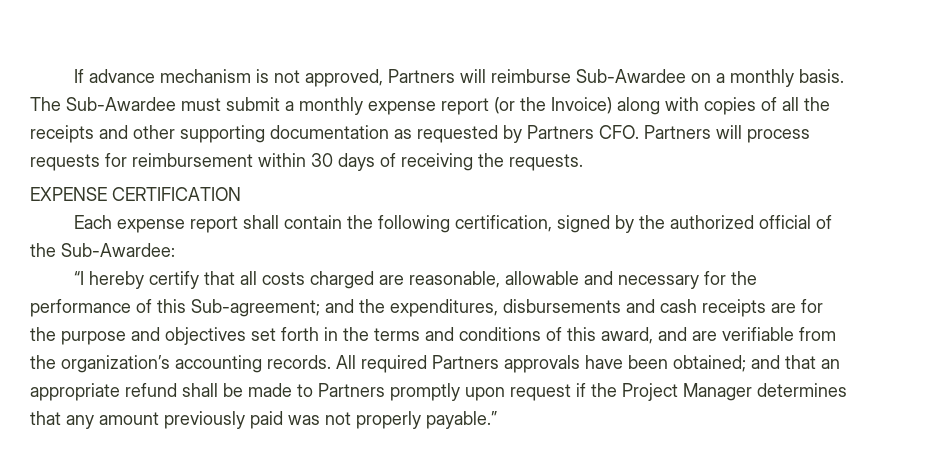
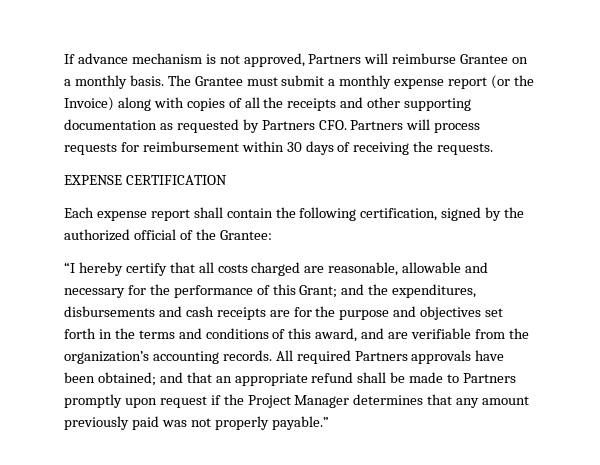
- If advance mechanism is not approved, Partners will reimburse Sub-Awardee on a monthly basis.
+ If advance mechanism is not approved, Partners will reimburse Grantee on a monthly basis.
- The Sub-Awardee must submit a monthly expense report (or the Invoice) along with copies of all the receipts and other supporting documentation as requested by Partners CFO. Partners will process requests for reimbursement within 30 days of receiving the requests.
+ The Grantee must submit a monthly expense report (or the Invoice) along with copies of all the receipts and other supporting documentation as requested by Partners CFO. Partners will process requests for reimbursement within 30 days of receiving the requests.
- Each expense report shall contain the following certification, signed by the authorized official of the Sub-Awardee:
+ Each expense report shall contain the following certification, signed by the authorized official of the Grantee:
- “I hereby certify that all costs charged are reasonable, allowable and necessary for the performance of this Sub-agreement; and the expenditures, disbursements and cash receipts are for the purpose and objectives set forth in the terms and conditions of this award, and are verifiable from the organization’s accounting records.
+ “I hereby certify that all costs charged are reasonable, allowable and necessary for the performance of this Grant; and the expenditures, disbursements and cash receipts are for the purpose and objectives set forth in the terms and conditions of this award, and are verifiable from the organization’s accounting records.

